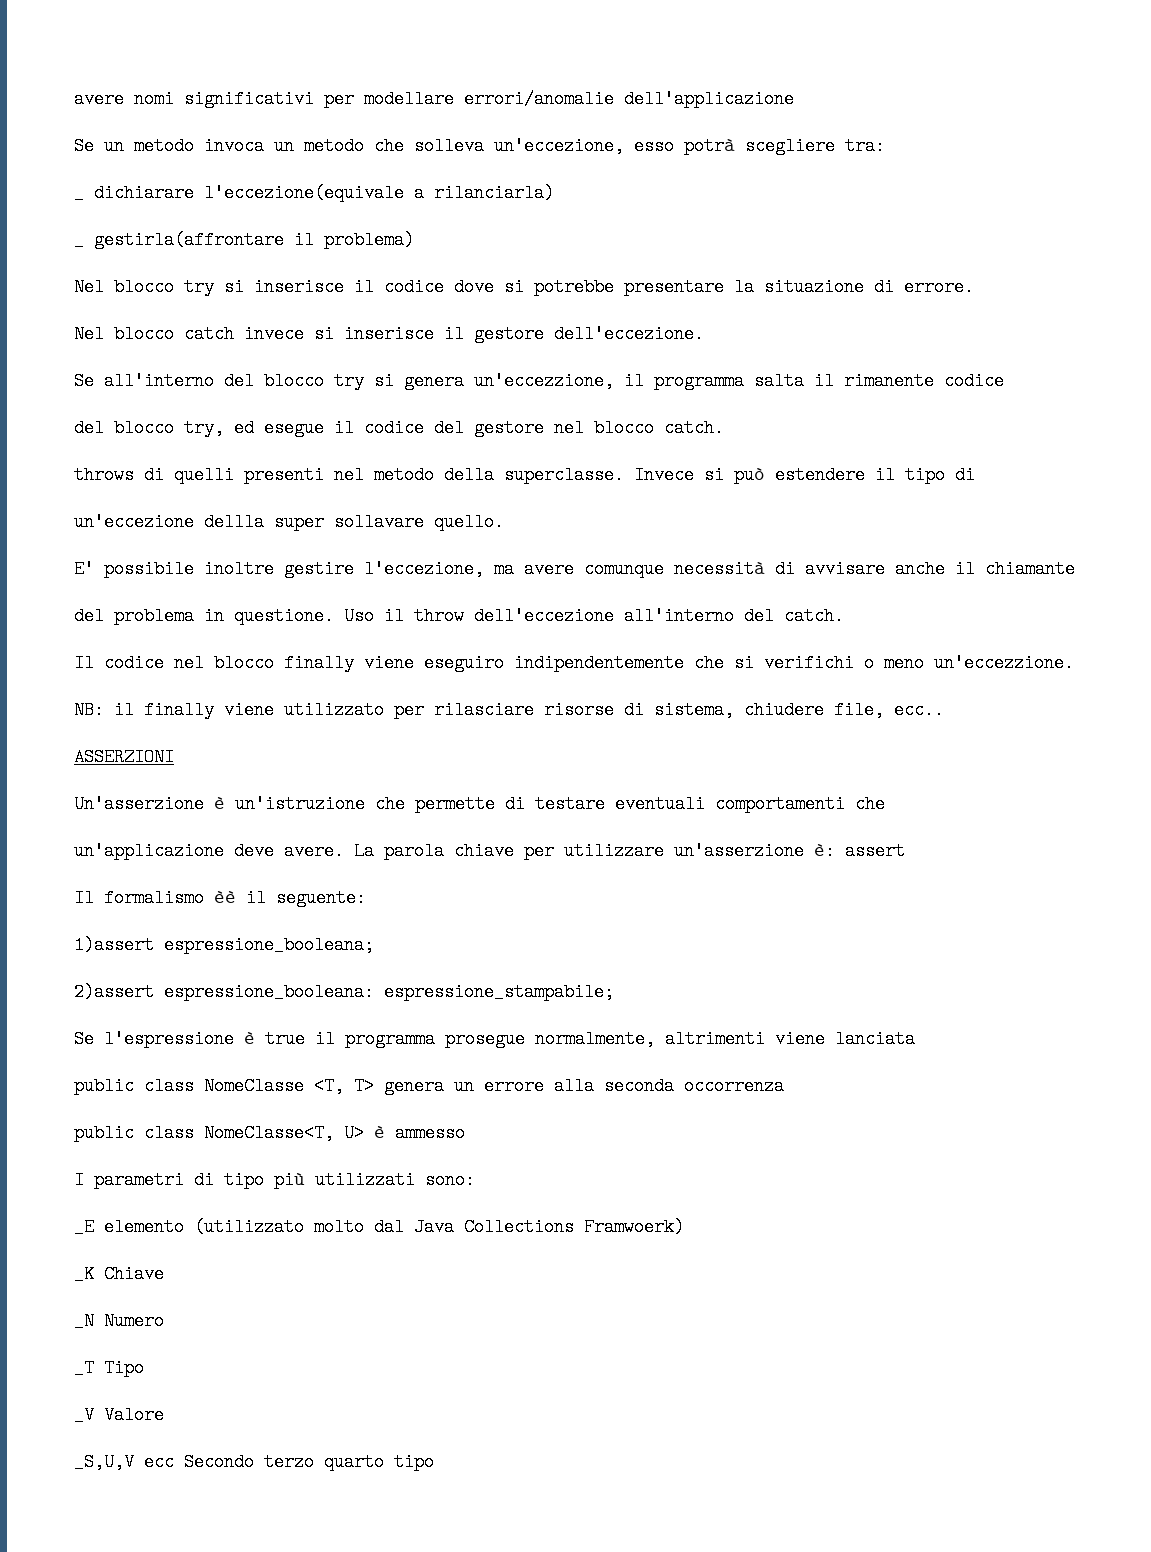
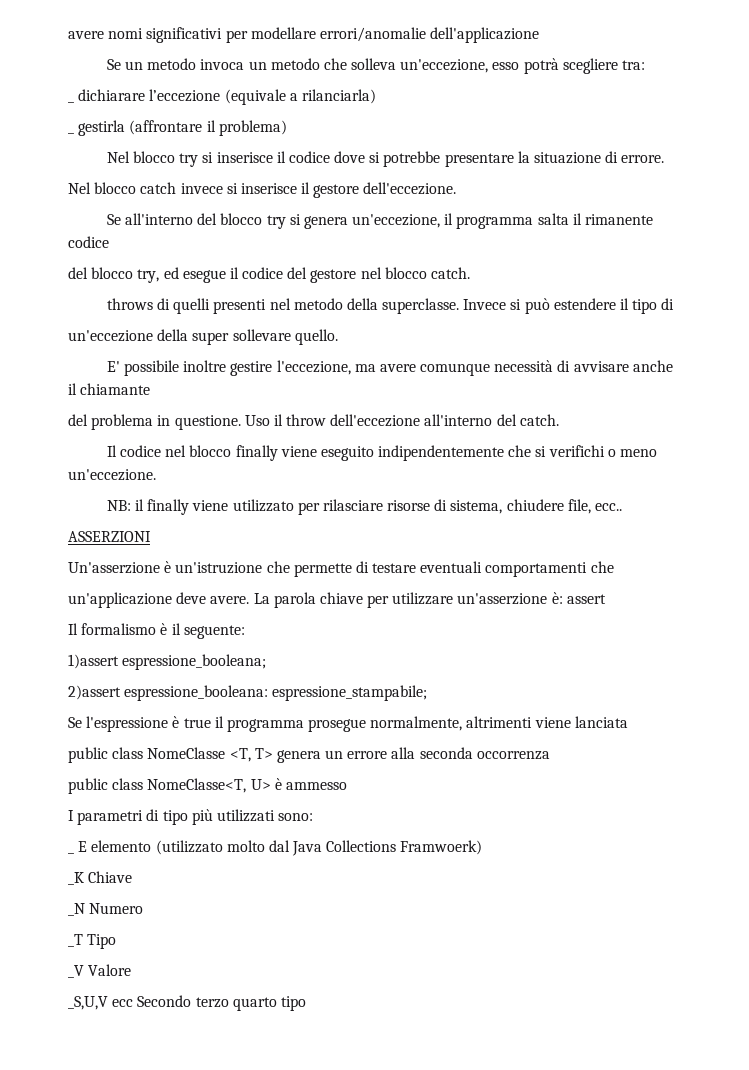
- _ dichiarare l'eccezione(equivale a rilanciarla)
+ _ dichiarare l’eccezione (equivale a rilanciarla)
- _ gestirla(affrontare il problema)
+ _ gestirla (affrontare il problema)
- Se all'interno del blocco try si genera un'eccezzione, il programma salta il rimanente codice
+ Se all'interno del blocco try si genera un'eccezione, il programma salta il rimanente codice
- un'eccezione dellla super sollavare quello.
+ un'eccezione della super sollevare quello.
- Il codice nel blocco finally viene eseguiro indipendentemente che si verifichi o meno un'eccezzione.
+ Il codice nel blocco finally viene eseguito indipendentemente che si verifichi o meno un'eccezione.
- Il formalismo èè il seguente:
+ Il formalismo è il seguente:
- _E elemento (utilizzato molto dal Java Collections Framwoerk)
+ _ E elemento (utilizzato molto dal Java Collections Framwoerk)

